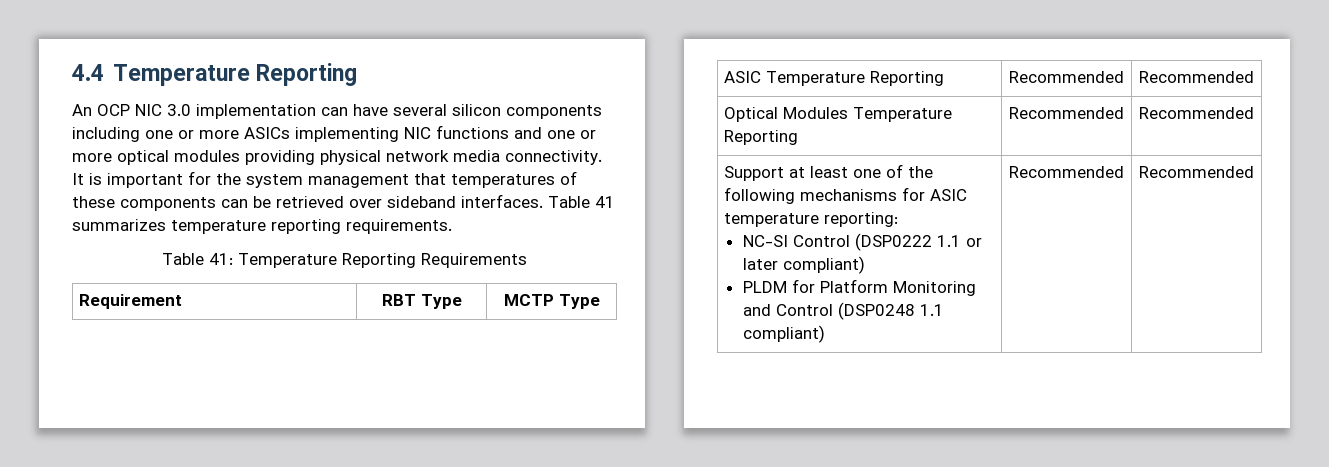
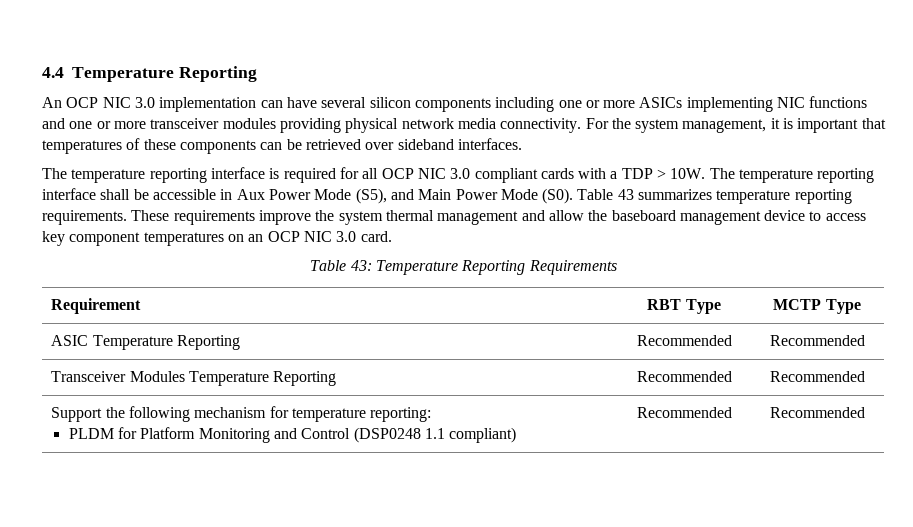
- An OCP NIC 3.0 implementation can have several silicon components including one or more ASICs implementing NIC functions and one or more optical modules providing physical network media connectivity.
+ An OCP NIC 3.0 implementation can have several silicon components including one or more ASICs implementing NIC functions and one or more transceiver modules providing physical network media connectivity.
- It is important for the system management that temperatures of these components can be retrieved over sideband interfaces. Table 41 summarizes temperature reporting requirements.
- Table 41: Temperature Reporting Requirements
+ For the system management, it is important that temperatures of these components can be retrieved over sideband interfaces.
+ The temperature reporting interface is required for all OCP NIC 3.0 compliant cards with a TDP > 10W. The temperature reporting interface shall be accessible in Aux Power Mode (S5), and Main Power Mode (S0). Table 43 summarizes temperature reporting requirements. These requirements improve the system thermal management and allow the baseboard management device to access key component temperatures on an OCP NIC 3.0 card.
+ Table 43: Temperature Reporting Requirements
- Optical Modules Temperature Reporting | Recommended | Recommended
+ Transceiver Modules Temperature Reporting | Recommended | Recommended
- Support at least one of the following mechanisms for ASIC temperature reporting:
- NC-SI Control (DSP0222 1.1 or later compliant)
+ Support the following mechanism for temperature reporting:

